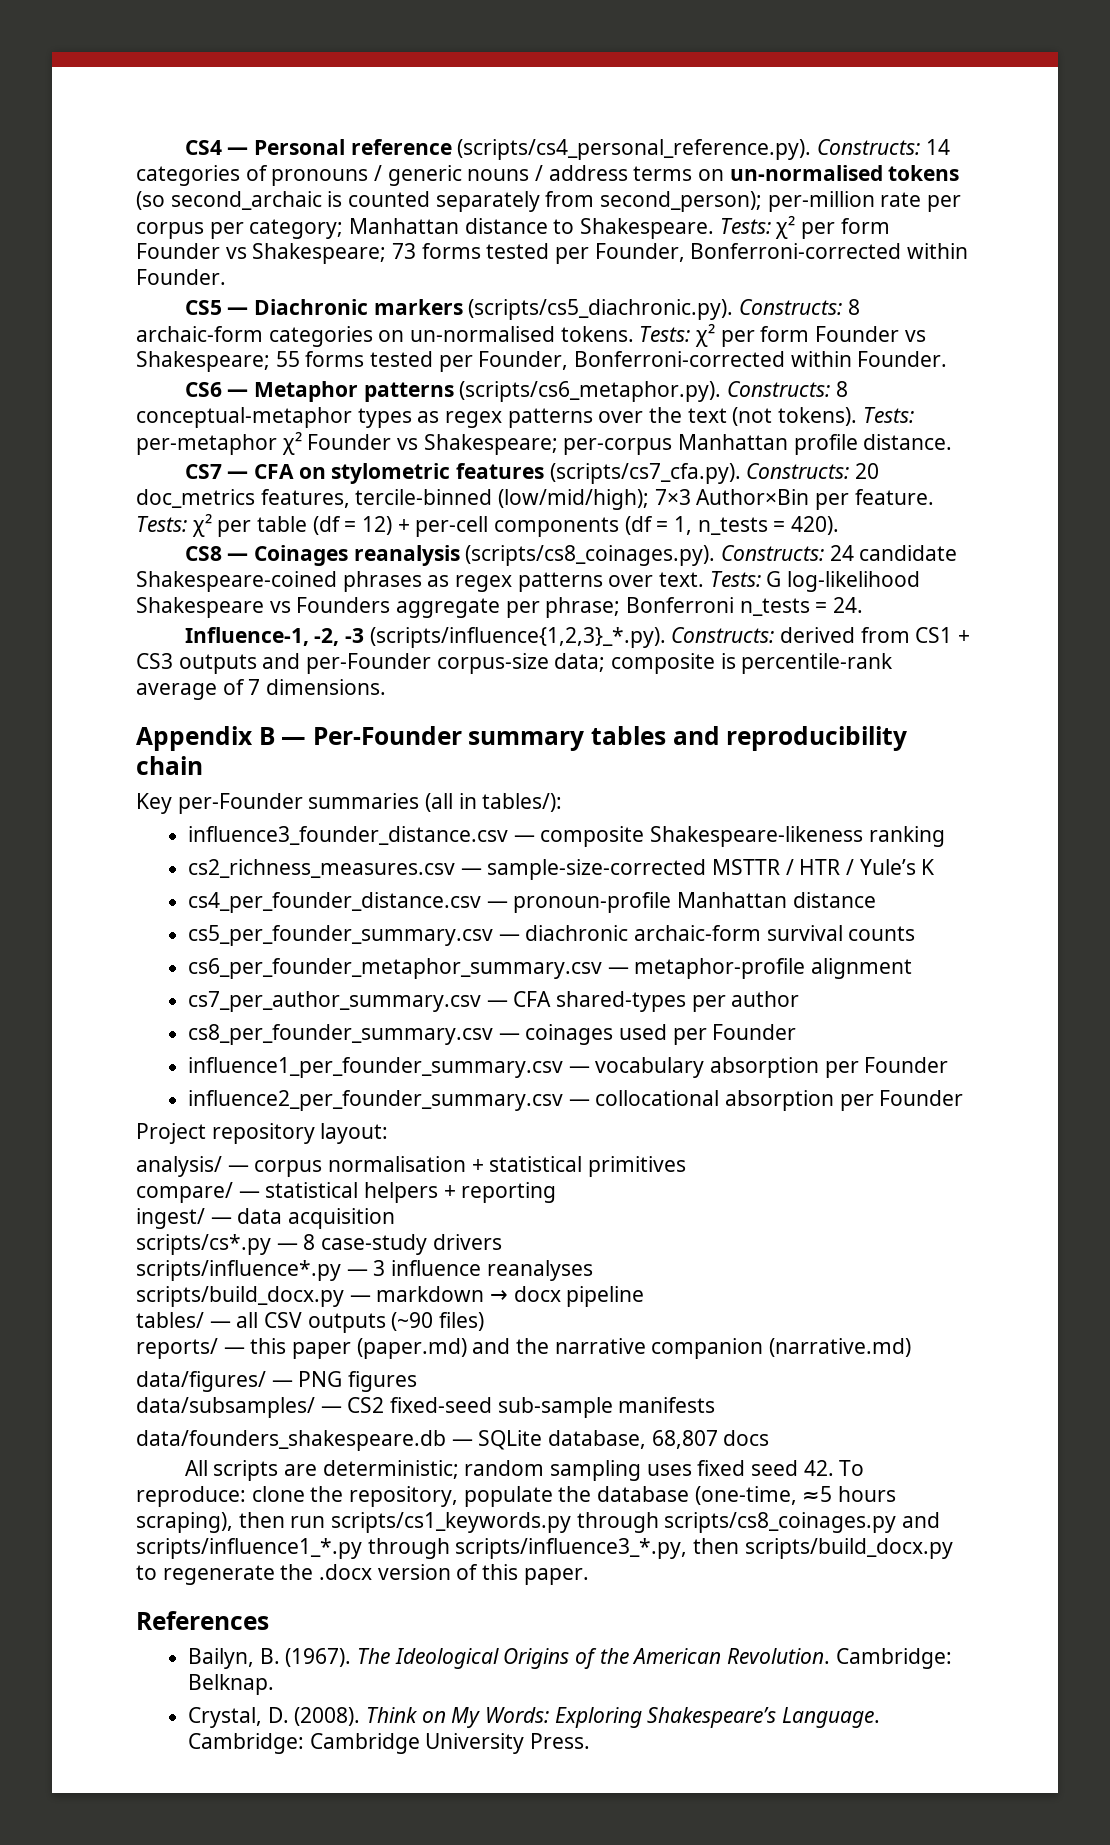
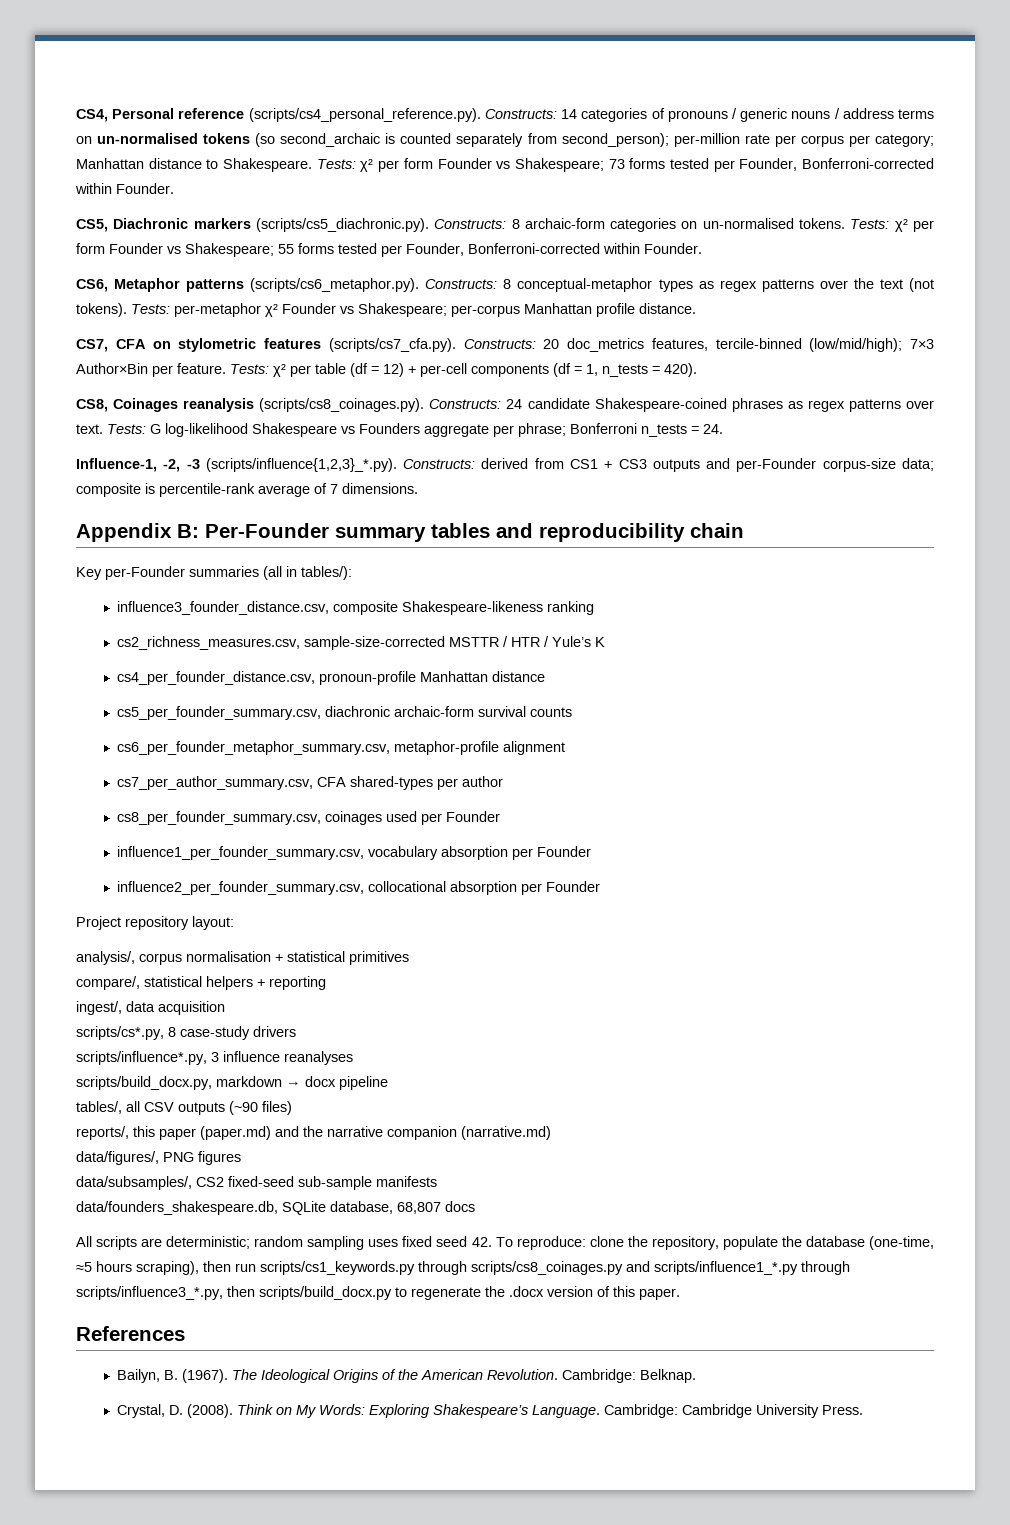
- CS4 — Personal reference (scripts/cs4_personal_reference.py). Constructs: 14 categories of pronouns / generic nouns / address terms on un-normalised tokens (so second_archaic is counted separately from second_person); per-million rate per corpus per category; Manhattan distance to Shakespeare.
+ CS4, Personal reference (scripts/cs4_personal_reference.py). Constructs: 14 categories of pronouns / generic nouns / address terms on un-normalised tokens (so second_archaic is counted separately from second_person); per-million rate per corpus per category; Manhattan distance to Shakespeare.
- CS5 — Diachronic markers (scripts/cs5_diachronic.py). Constructs: 8 archaic-form categories on un-normalised tokens.
+ CS5, Diachronic markers (scripts/cs5_diachronic.py). Constructs: 8 archaic-form categories on un-normalised tokens.
- CS6 — Metaphor patterns (scripts/cs6_metaphor.py). Constructs: 8 conceptual-metaphor types as regex patterns over the text (not tokens).
+ CS6, Metaphor patterns (scripts/cs6_metaphor.py). Constructs: 8 conceptual-metaphor types as regex patterns over the text (not tokens).
- CS7 — CFA on stylometric features (scripts/cs7_cfa.py). Constructs: 20 doc_metrics features, tercile-binned (low/mid/high); 7×3 Author×Bin per feature.
+ CS7, CFA on stylometric features (scripts/cs7_cfa.py). Constructs: 20 doc_metrics features, tercile-binned (low/mid/high); 7×3 Author×Bin per feature.
- CS8 — Coinages reanalysis (scripts/cs8_coinages.py). Constructs: 24 candidate Shakespeare-coined phrases as regex patterns over text.
+ CS8, Coinages reanalysis (scripts/cs8_coinages.py). Constructs: 24 candidate Shakespeare-coined phrases as regex patterns over text.
- Appendix B — Per-Founder summary tables and reproducibility chain
+ Appendix B: Per-Founder summary tables and reproducibility chain
- influence3_founder_distance.csv — composite Shakespeare-likeness ranking
+ influence3_founder_distance.csv, composite Shakespeare-likeness ranking
- cs2_richness_measures.csv — sample-size-corrected MSTTR / HTR / Yule’s K
+ cs2_richness_measures.csv, sample-size-corrected MSTTR / HTR / Yule’s K
- cs4_per_founder_distance.csv — pronoun-profile Manhattan distance
+ cs4_per_founder_distance.csv, pronoun-profile Manhattan distance
- cs5_per_founder_summary.csv — diachronic archaic-form survival counts
+ cs5_per_founder_summary.csv, diachronic archaic-form survival counts
- cs6_per_founder_metaphor_summary.csv — metaphor-profile alignment
+ cs6_per_founder_metaphor_summary.csv, metaphor-profile alignment
- cs7_per_author_summary.csv — CFA shared-types per author
+ cs7_per_author_summary.csv, CFA shared-types per author
- cs8_per_founder_summary.csv — coinages used per Founder
+ cs8_per_founder_summary.csv, coinages used per Founder
- influence1_per_founder_summary.csv — vocabulary absorption per Founder
+ influence1_per_founder_summary.csv, vocabulary absorption per Founder
- influence2_per_founder_summary.csv — collocational absorption per Founder
+ influence2_per_founder_summary.csv, collocational absorption per Founder
- analysis/ — corpus normalisation + statistical primitives
+ analysis/, corpus normalisation + statistical primitives
- compare/ — statistical helpers + reporting
+ compare/, statistical helpers + reporting
- ingest/ — data acquisition
+ ingest/, data acquisition
- scripts/cs*.py — 8 case-study drivers
+ scripts/cs*.py, 8 case-study drivers
- scripts/influence*.py — 3 influence reanalyses
+ scripts/influence*.py, 3 influence reanalyses
- scripts/build_docx.py — markdown → docx pipeline
+ scripts/build_docx.py, markdown → docx pipeline
- tables/ — all CSV outputs (~90 files)
+ tables/, all CSV outputs (~90 files)
- reports/ — this paper (paper.md) and the narrative companion (narrative.md)
+ reports/, this paper (paper.md) and the narrative companion (narrative.md)
- data/figures/ — PNG figures
+ data/figures/, PNG figures
- data/subsamples/ — CS2 fixed-seed sub-sample manifests
+ data/subsamples/, CS2 fixed-seed sub-sample manifests
- data/founders_shakespeare.db — SQLite database, 68,807 docs
+ data/founders_shakespeare.db, SQLite database, 68,807 docs

